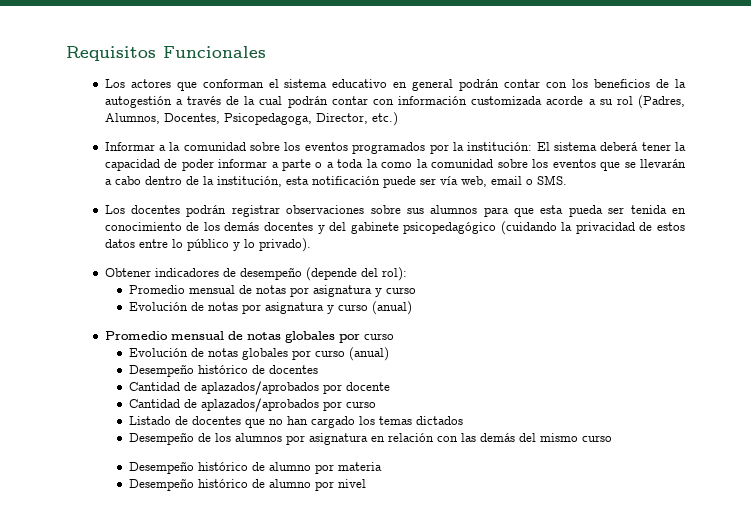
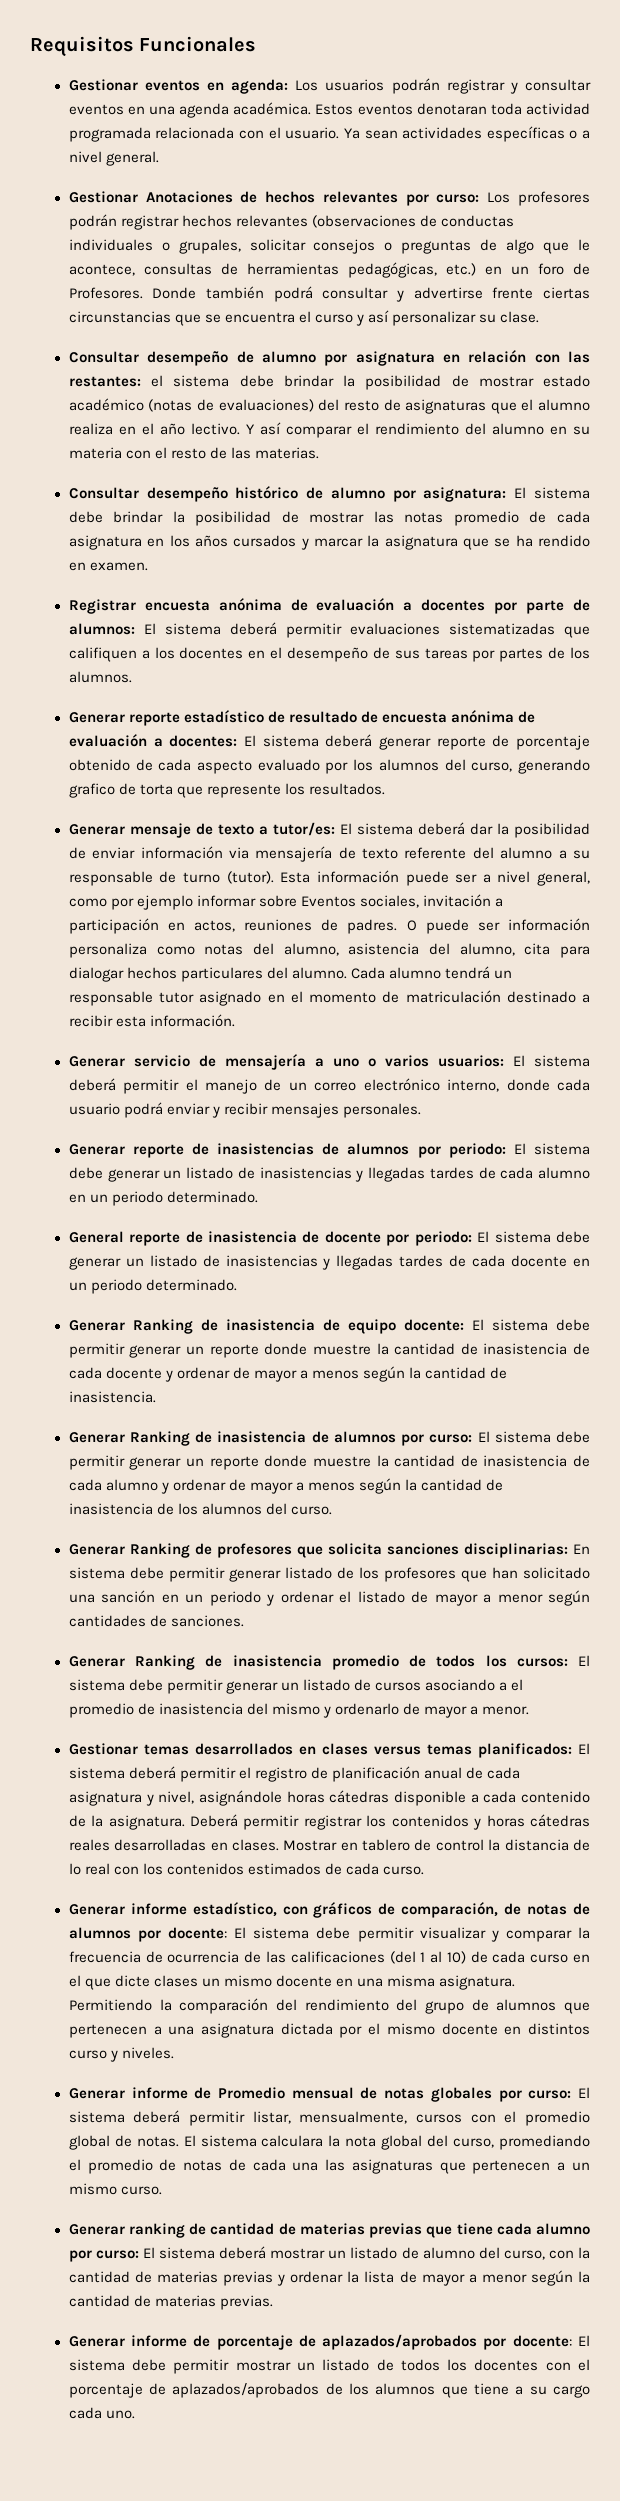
- Los actores que conforman el sistema educativo en general podrán contar con los beneficios de la autogestión a través de la cual podrán contar con información customizada acorde a su rol (Padres, Alumnos, Docentes, Psicopedagoga, Director, etc.)
- Informar a la comunidad sobre los eventos programados por la institución: El sistema deberá tener la capacidad de poder informar a parte o a toda la como la comunidad sobre los eventos que se llevarán a cabo dentro de la institución, esta notificación puede ser vía web, email o SMS.
- Los docentes podrán registrar observaciones sobre sus alumnos para que esta pueda ser tenida en conocimiento de los demás docentes y del gabinete psicopedagógico (cuidando la privacidad de estos datos entre lo público y lo privado).
- Obtener indicadores de desempeño (depende del rol):
- Promedio mensual de notas por asignatura y curso
- Evolución de notas por asignatura y curso (anual)
- Promedio mensual de notas globales por curso
- Evolución de notas globales por curso (anual)
- Desempeño histórico de docentes
- Cantidad de aplazados/aprobados por docente
- Cantidad de aplazados/aprobados por curso
- Listado de docentes que no han cargado los temas dictados
- Desempeño de los alumnos por asignatura en relación con las demás del mismo curso
- Desempeño histórico de alumno por materia
- Desempeño histórico de alumno por nivel
+ Gestionar eventos en agenda: Los usuarios podrán registrar y consultar eventos en una agenda académica. Estos eventos denotaran toda actividad programada relacionada con el usuario. Ya sean actividades específicas o a nivel general.
+ Gestionar Anotaciones de hechos relevantes por curso: Los profesores podrán registrar hechos relevantes (observaciones de conductas individuales o grupales, solicitar consejos o preguntas de algo que le acontece, consultas de herramientas pedagógicas, etc.) en un foro de Profesores. Donde también podrá consultar y advertirse frente ciertas circunstancias que se encuentra el curso y así personalizar su clase.
+ Consultar desempeño de alumno por asignatura en relación con las restantes: el sistema debe brindar la posibilidad de mostrar estado académico (notas de evaluaciones) del resto de asignaturas que el alumno realiza en el año lectivo. Y así comparar el rendimiento del alumno en su materia con el resto de las materias.
+ Consultar desempeño histórico de alumno por asignatura: El sistema debe brindar la posibilidad de mostrar las notas promedio de cada asignatura en los años cursados y marcar la asignatura que se ha rendido en examen.
+ Registrar encuesta anónima de evaluación a docentes por parte de alumnos: El sistema deberá permitir evaluaciones sistematizadas que califiquen a los docentes en el desempeño de sus tareas por partes de los alumnos.
+ Generar reporte estadístico de resultado de encuesta anónima de evaluación a docentes: El sistema deberá generar reporte de porcentaje obtenido de cada aspecto evaluado por los alumnos del curso, generando grafico de torta que represente los resultados.
+ Generar mensaje de texto a tutor/es: El sistema deberá dar la posibilidad de enviar información via mensajería de texto referente del alumno a su responsable de turno (tutor). Esta información puede ser a nivel general, como por ejemplo informar sobre Eventos sociales, invitación a participación en actos, reuniones de padres. O puede ser información personaliza como notas del alumno, asistencia del alumno, cita para dialogar hechos particulares del alumno. Cada alumno tendrá un responsable tutor asignado en el momento de matriculación destinado a recibir esta información.
+ Generar servicio de mensajería a uno o varios usuarios: El sistema deberá permitir el manejo de un correo electrónico interno, donde cada usuario podrá enviar y recibir mensajes personales.
+ Generar reporte de inasistencias de alumnos por periodo: El sistema debe generar un listado de inasistencias y llegadas tardes de cada alumno en un periodo determinado.
+ General reporte de inasistencia de docente por periodo: El sistema debe generar un listado de inasistencias y llegadas tardes de cada docente en un periodo determinado.
+ Generar Ranking de inasistencia de equipo docente: El sistema debe permitir generar un reporte donde muestre la cantidad de inasistencia de cada docente y ordenar de mayor a menos según la cantidad de inasistencia.
+ Generar Ranking de inasistencia de alumnos por curso: El sistema debe permitir generar un reporte donde muestre la cantidad de inasistencia de cada alumno y ordenar de mayor a menos según la cantidad de inasistencia de los alumnos del curso.
+ Generar Ranking de profesores que solicita sanciones disciplinarias: En sistema debe permitir generar listado de los profesores que han solicitado una sanción en un periodo y ordenar el listado de mayor a menor según cantidades de sanciones.
+ Generar Ranking de inasistencia promedio de todos los cursos: El sistema debe permitir generar un listado de cursos asociando a el promedio de inasistencia del mismo y ordenarlo de mayor a menor.
+ Gestionar temas desarrollados en clases versus temas planificados: El sistema deberá permitir el registro de planificación anual de cada asignatura y nivel, asignándole horas cátedras disponible a cada contenido de la asignatura. Deberá permitir registrar los contenidos y horas cátedras reales desarrolladas en clases. Mostrar en tablero de control la distancia de lo real con los contenidos estimados de cada curso.
+ Generar informe estadístico, con gráficos de comparación, de notas de alumnos por docente: El sistema debe permitir visualizar y comparar la frecuencia de ocurrencia de las calificaciones (del 1 al 10) de cada curso en el que dicte clases un mismo docente en una misma asignatura. Permitiendo la comparación del rendimiento del grupo de alumnos que pertenecen a una asignatura dictada por el mismo docente en distintos curso y niveles.
+ Generar informe de Promedio mensual de notas globales por curso: El sistema deberá permitir listar, mensualmente, cursos con el promedio global de notas. El sistema calculara la nota global del curso, promediando el promedio de notas de cada una las asignaturas que pertenecen a un mismo curso.
+ Generar ranking de cantidad de materias previas que tiene cada alumno por curso: El sistema deberá mostrar un listado de alumno del curso, con la cantidad de materias previas y ordenar la lista de mayor a menor según la cantidad de materias previas.
+ Generar informe de porcentaje de aplazados/aprobados por docente: El sistema debe permitir mostrar un listado de todos los docentes con el porcentaje de aplazados/aprobados de los alumnos que tiene a su cargo cada uno.

